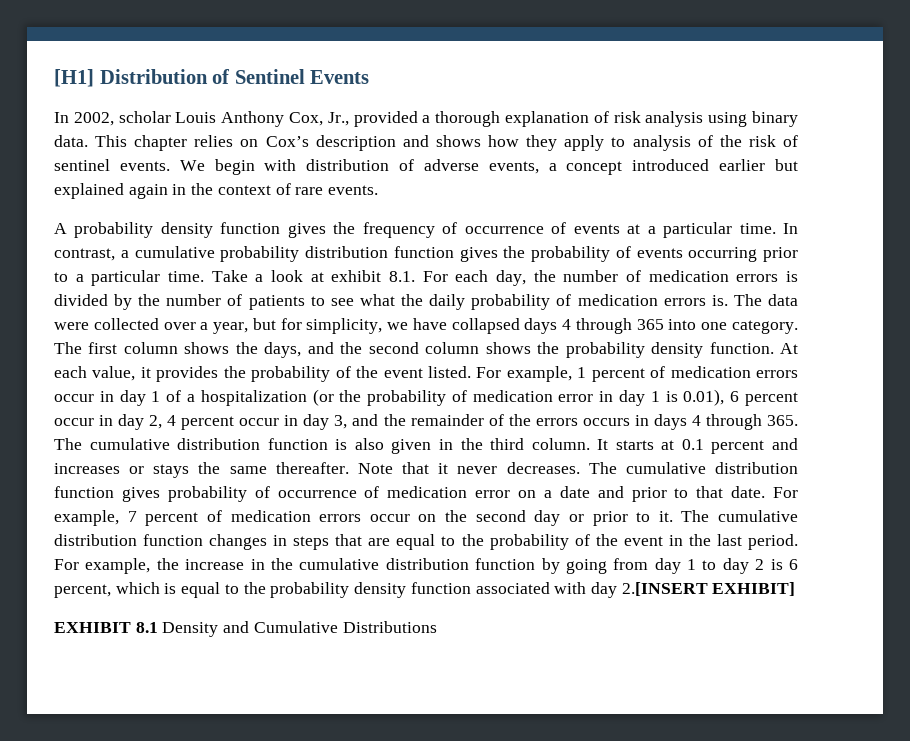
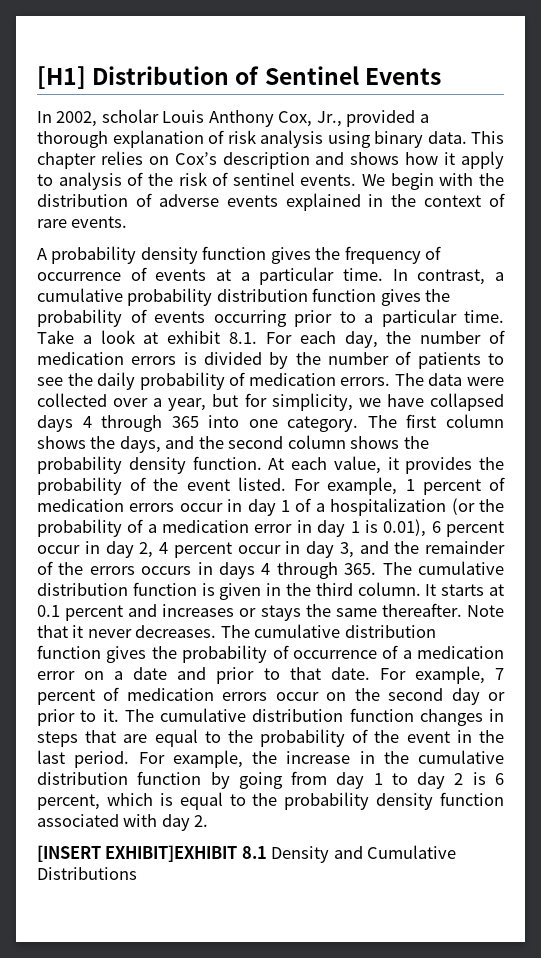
- This chapter relies on Cox’s description and shows how they apply to analysis of the risk of sentinel events.
+ This chapter relies on Cox’s description and shows how it apply to analysis of the risk of sentinel events.
- We begin with distribution of adverse events, a concept introduced earlier but explained again in the context of rare events.
+ We begin with the distribution of adverse events explained in the context of rare events.
- Take a look at exhibit 8.1. For each day, the number of medication errors is divided by the number of patients to see what the daily probability of medication errors is.
+ Take a look at exhibit 8.1. For each day, the number of medication errors is divided by the number of patients to see the daily probability of medication errors.
- For example, 1 percent of medication errors occur in day 1 of a hospitalization (or the probability of medication error in day 1 is 0.01), 6 percent occur in day 2, 4 percent occur in day 3, and the remainder of the errors occurs in days 4 through 365. The cumulative distribution function is also given in the third column.
+ For example, 1 percent of medication errors occur in day 1 of a hospitalization (or the probability of a medication error in day 1 is 0.01), 6 percent occur in day 2, 4 percent occur in day 3, and the remainder of the errors occurs in days 4 through 365. The cumulative distribution function is given in the third column.
- The cumulative distribution function gives probability of occurrence of medication error on a date and prior to that date.
+ The cumulative distribution function gives the probability of occurrence of a medication error on a date and prior to that date.
- For example, the increase in the cumulative distribution function by going from day 1 to day 2 is 6 percent, which is equal to the probability density function associated with day 2.[INSERT EXHIBIT]
- EXHIBIT 8.1 Density and Cumulative Distributions
+ For example, the increase in the cumulative distribution function by going from day 1 to day 2 is 6 percent, which is equal to the probability density function associated with day 2.
+ [INSERT EXHIBIT]EXHIBIT 8.1 Density and Cumulative Distributions

